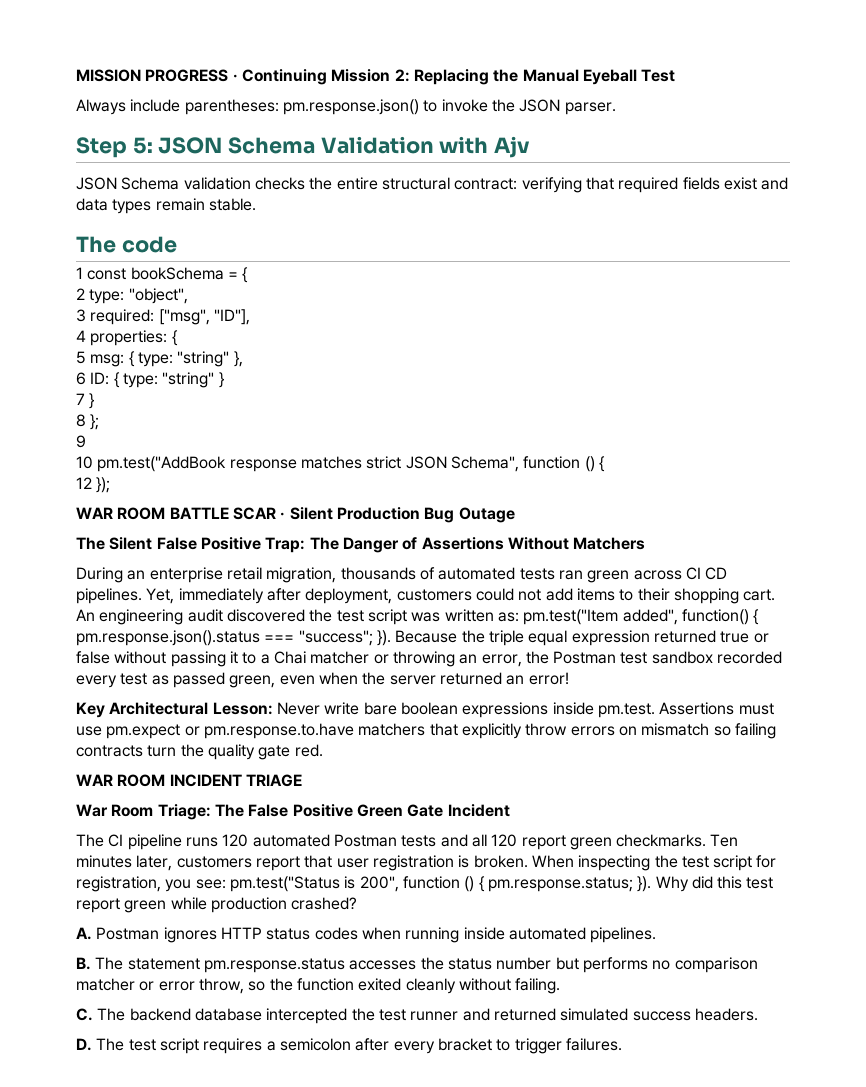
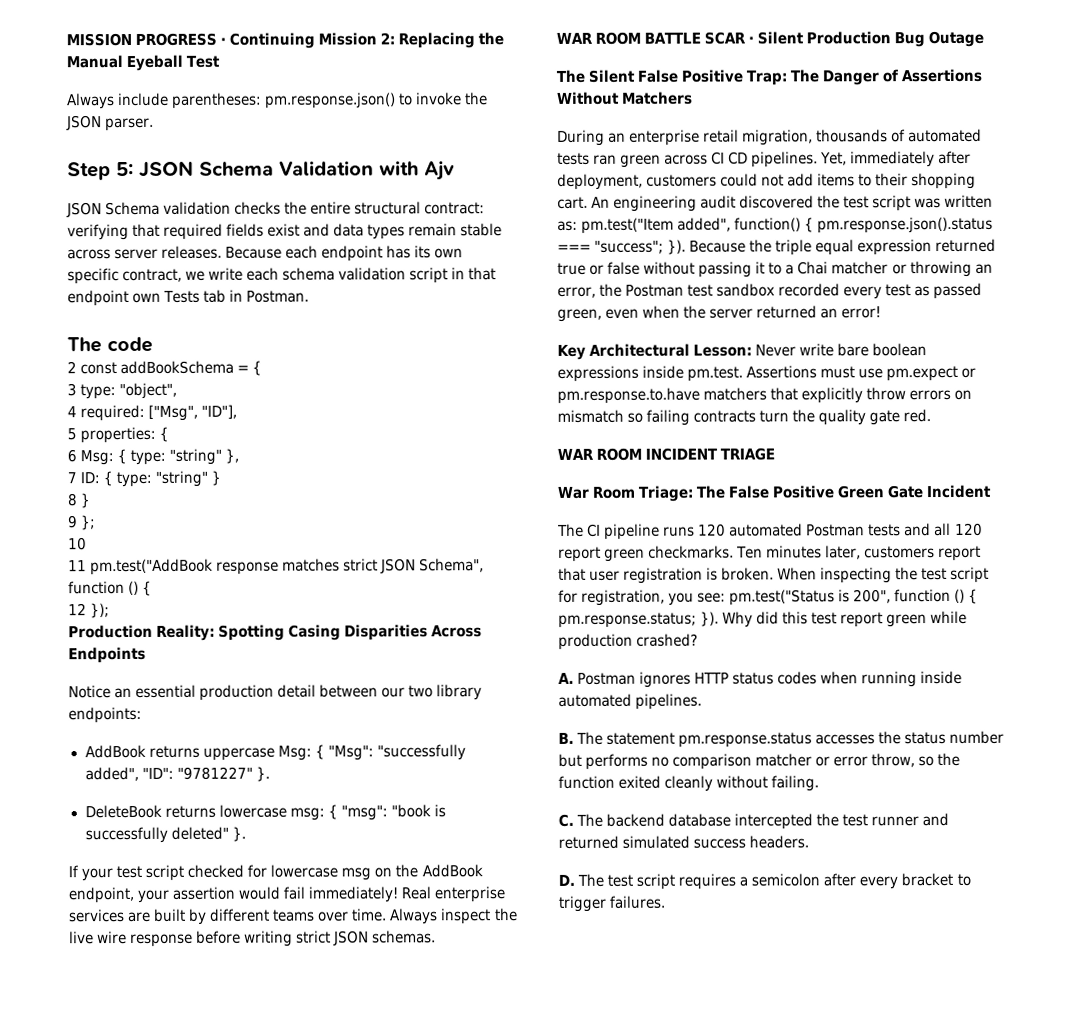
- JSON Schema validation checks the entire structural contract: verifying that required fields exist and data types remain stable.
+ JSON Schema validation checks the entire structural contract: verifying that required fields exist and data types remain stable across server releases. Because each endpoint has its own specific contract, we write each schema validation script in that endpoint own Tests tab in Postman.
- 1 const bookSchema = {
+ 2 const addBookSchema = {
- 2 type: "object",
+ 3 type: "object",
- 3 required: ["msg", "ID"],
+ 4 required: ["Msg", "ID"],
- 4 properties: {
+ 5 properties: {
- 5 msg: { type: "string" },
+ 6 Msg: { type: "string" },
- 6 ID: { type: "string" }
+ 7 ID: { type: "string" }
- 7 }
- 8 };
+ 8 }
+ 9 };
- 9
- 10 pm.test("AddBook response matches strict JSON Schema", function () {
+ 10
+ 11 pm.test("AddBook response matches strict JSON Schema", function () {
+ Production Reality: Spotting Casing Disparities Across Endpoints
+ Notice an essential production detail between our two library endpoints:
+ AddBook returns uppercase Msg: { "Msg": "successfully added", "ID": "9781227" }.
+ DeleteBook returns lowercase msg: { "msg": "book is successfully deleted" }.
+ If your test script checked for lowercase msg on the AddBook endpoint, your assertion would fail immediately! Real enterprise services are built by different teams over time. Always inspect the live wire response before writing strict JSON schemas.

